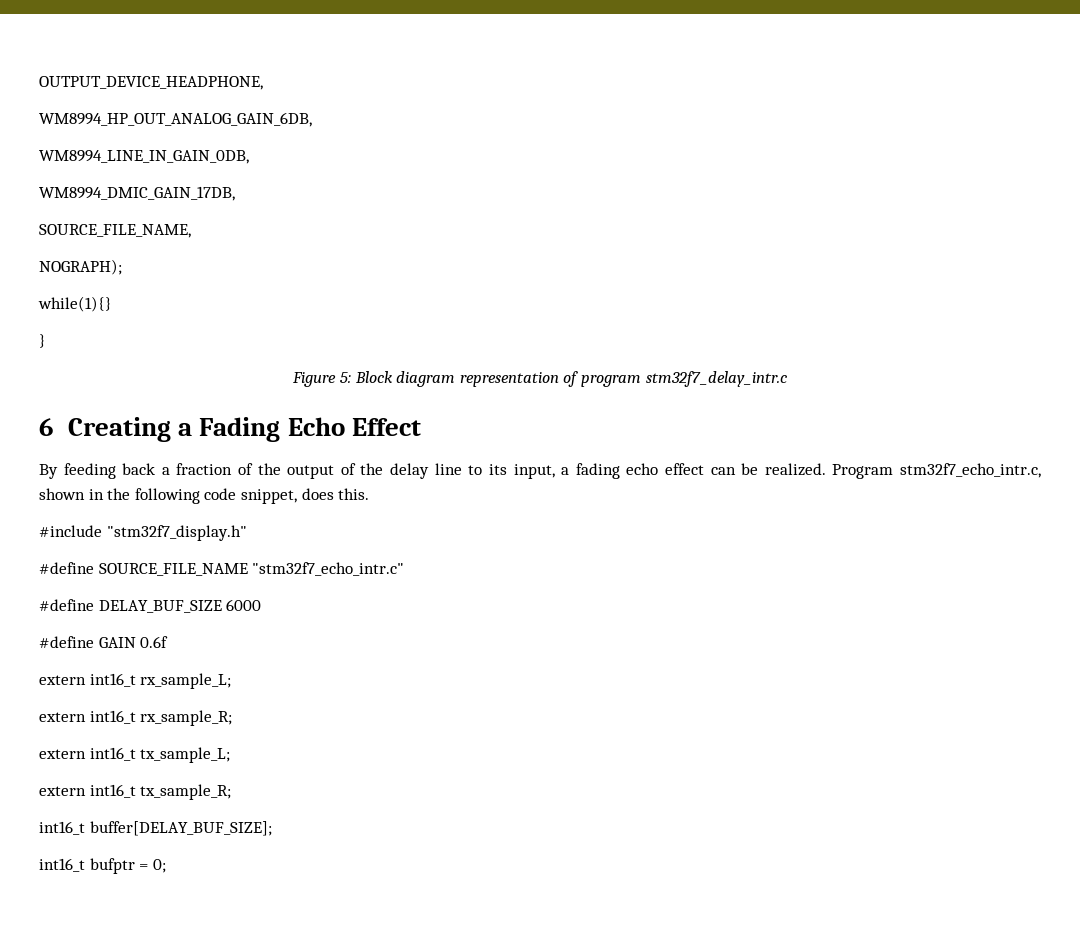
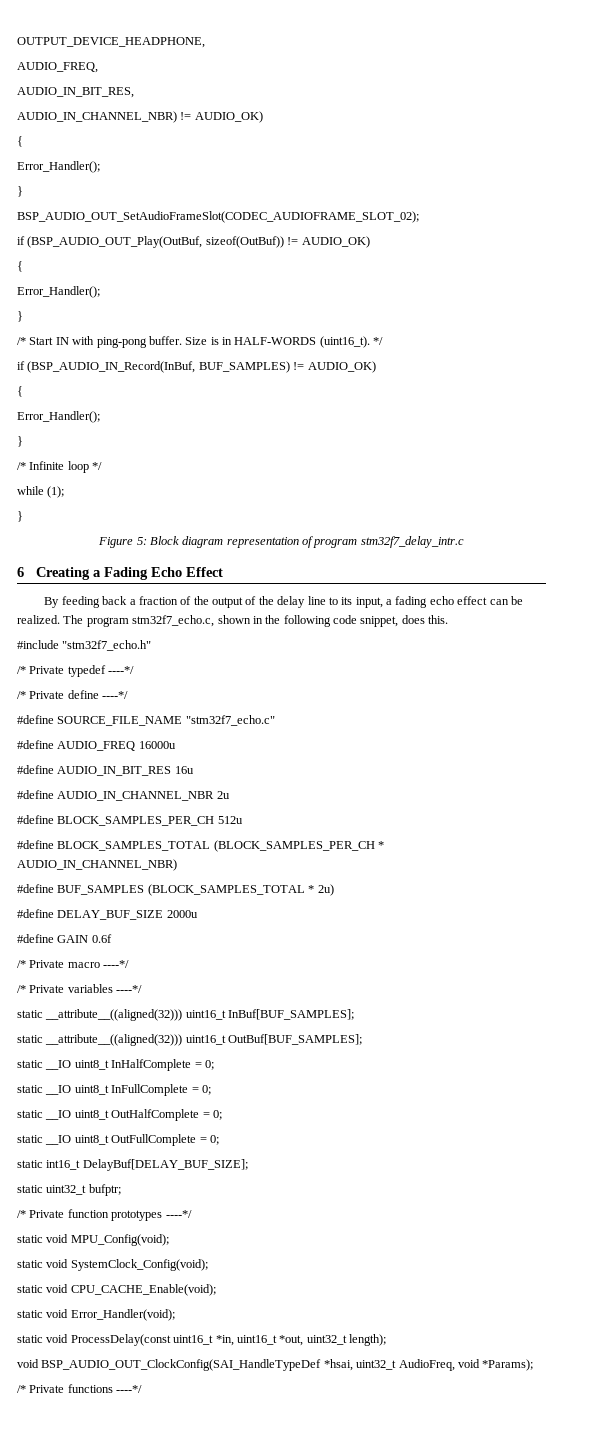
- WM8994_HP_OUT_ANALOG_GAIN_6DB,
- WM8994_LINE_IN_GAIN_0DB,
- WM8994_DMIC_GAIN_17DB,
- SOURCE_FILE_NAME,
- NOGRAPH);
- while(1){}
+ AUDIO_FREQ,
+ AUDIO_IN_BIT_RES,
+ AUDIO_IN_CHANNEL_NBR) != AUDIO_OK)
+ {
+ Error_Handler();
+ }
+ BSP_AUDIO_OUT_SetAudioFrameSlot(CODEC_AUDIOFRAME_SLOT_02);
+ if (BSP_AUDIO_OUT_Play(OutBuf, sizeof(OutBuf)) != AUDIO_OK)
+ {
+ Error_Handler();
+ }
+ /* Start IN with ping-pong buffer. Size is in HALF-WORDS (uint16_t). */
+ if (BSP_AUDIO_IN_Record(InBuf, BUF_SAMPLES) != AUDIO_OK)
+ {
+ Error_Handler();
+ }
+ /* Infinite loop */
+ while (1);
- Program stm32f7_echo_intr.c, shown in the following code snippet, does this.
+ The program stm32f7_echo.c, shown in the following code snippet, does this.
- #include "stm32f7_display.h"
- #define SOURCE_FILE_NAME "stm32f7_echo_intr.c"
+ #include "stm32f7_echo.h"
+ /* Private typedef ----*/
+ /* Private define ----*/
+ #define SOURCE_FILE_NAME "stm32f7_echo.c"
+ #define AUDIO_FREQ 16000u
+ #define AUDIO_IN_BIT_RES 16u
+ #define AUDIO_IN_CHANNEL_NBR 2u
+ #define BLOCK_SAMPLES_PER_CH 512u
+ #define BLOCK_SAMPLES_TOTAL (BLOCK_SAMPLES_PER_CH * AUDIO_IN_CHANNEL_NBR)
+ #define BUF_SAMPLES (BLOCK_SAMPLES_TOTAL * 2u)
- #define DELAY_BUF_SIZE 6000
+ #define DELAY_BUF_SIZE 2000u
- extern int16_t rx_sample_L;
- extern int16_t rx_sample_R;
- extern int16_t tx_sample_L;
- extern int16_t tx_sample_R;
- int16_t buffer[DELAY_BUF_SIZE];
- int16_t bufptr = 0;
+ /* Private macro ----*/
+ /* Private variables ----*/
+ static __attribute__((aligned(32))) uint16_t InBuf[BUF_SAMPLES];
+ static __attribute__((aligned(32))) uint16_t OutBuf[BUF_SAMPLES];
+ static __IO uint8_t InHalfComplete = 0;
+ static __IO uint8_t InFullComplete = 0;
+ static __IO uint8_t OutHalfComplete = 0;
+ static __IO uint8_t OutFullComplete = 0;
+ static int16_t DelayBuf[DELAY_BUF_SIZE];
+ static uint32_t bufptr;
+ /* Private function prototypes ----*/
+ static void MPU_Config(void);
+ static void SystemClock_Config(void);
+ static void CPU_CACHE_Enable(void);
+ static void Error_Handler(void);
+ static void ProcessDelay(const uint16_t *in, uint16_t *out, uint32_t length);
+ void BSP_AUDIO_OUT_ClockConfig(SAI_HandleTypeDef *hsai, uint32_t AudioFreq, void *Params);
+ /* Private functions ----*/

